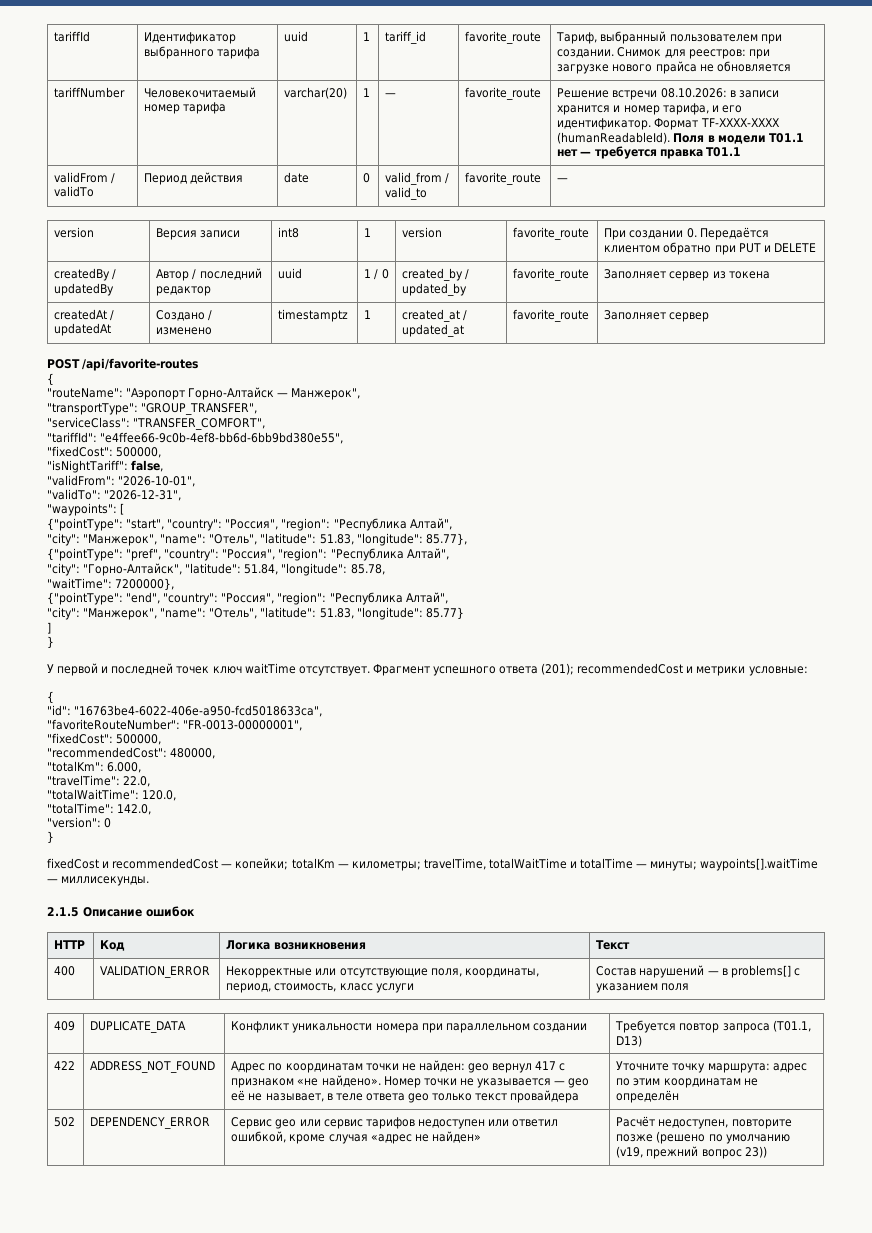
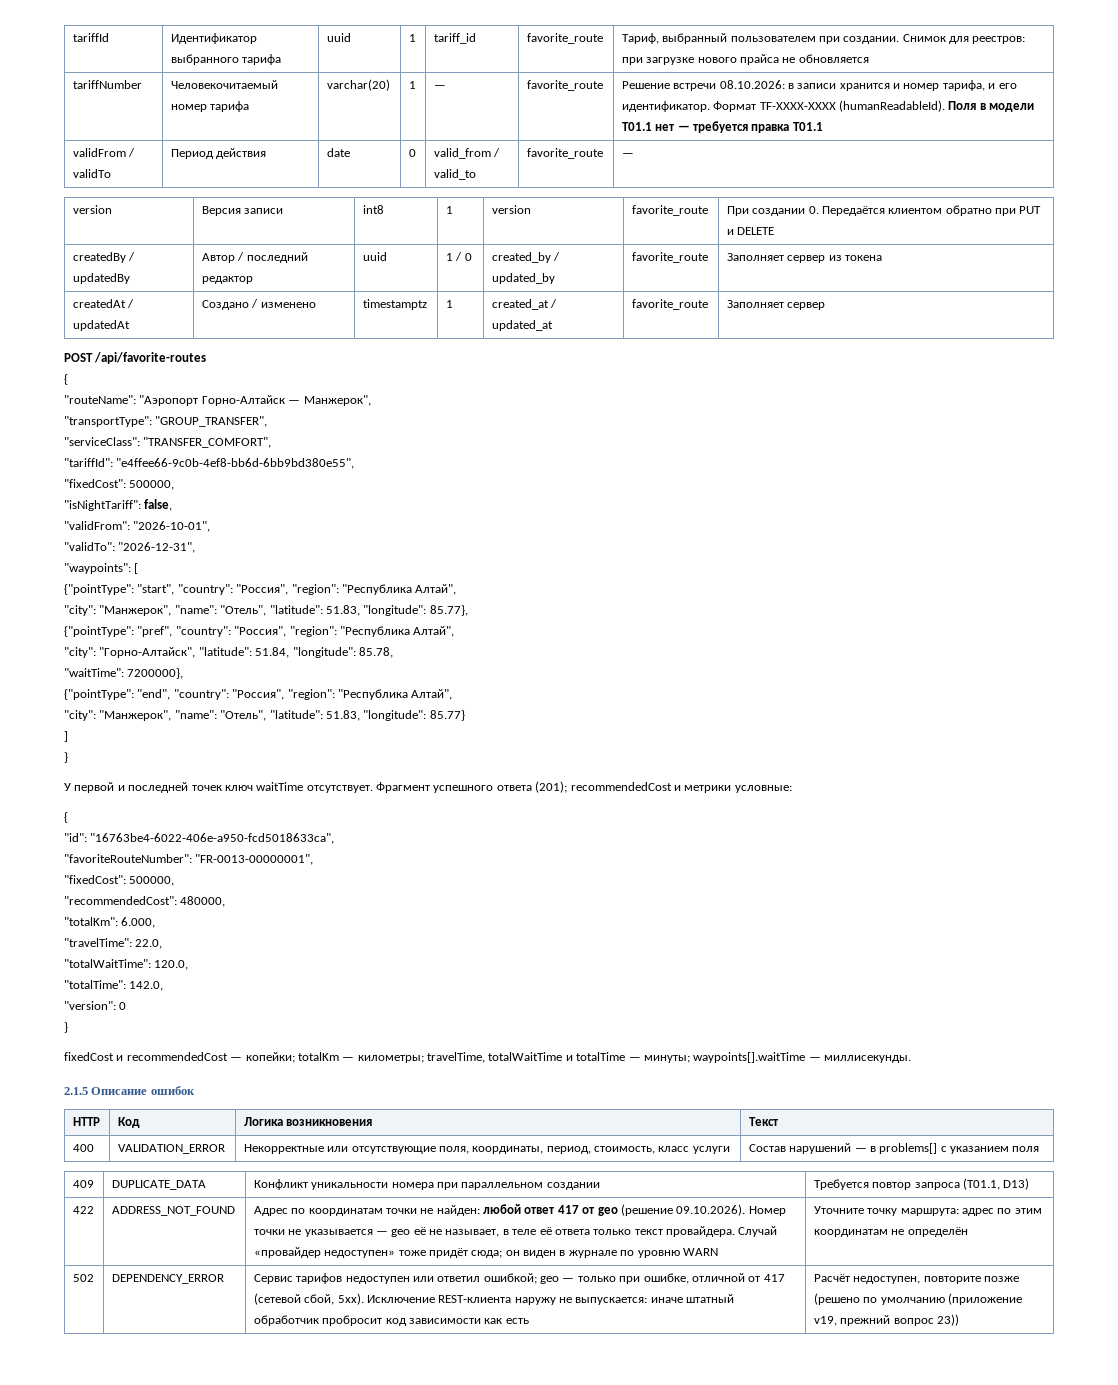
- Адрес по координатам точки не найден: geo вернул 417 с признаком «не найдено». Номер точки не указывается — geo её не называет, в теле ответа geo только текст провайдера
+ Адрес по координатам точки не найден: любой ответ 417 от geo (решение 09.10.2026). Номер точки не указывается — geo её не называет, в теле её ответа только текст провайдера. Случай «провайдер недоступен» тоже придёт сюда; он виден в журнале по уровню WARN
- Сервис geo или сервис тарифов недоступен или ответил ошибкой, кроме случая «адрес не найден»
+ Сервис тарифов недоступен или ответил ошибкой; geo — только при ошибке, отличной от 417 (сетевой сбой, 5xx). Исключение REST-клиента наружу не выпускается: иначе штатный обработчик пробросит код зависимости как есть
- Расчёт недоступен, повторите позже (решено по умолчанию (v19, прежний вопрос 23))
+ Расчёт недоступен, повторите позже (решено по умолчанию (приложение v19, прежний вопрос 23))

